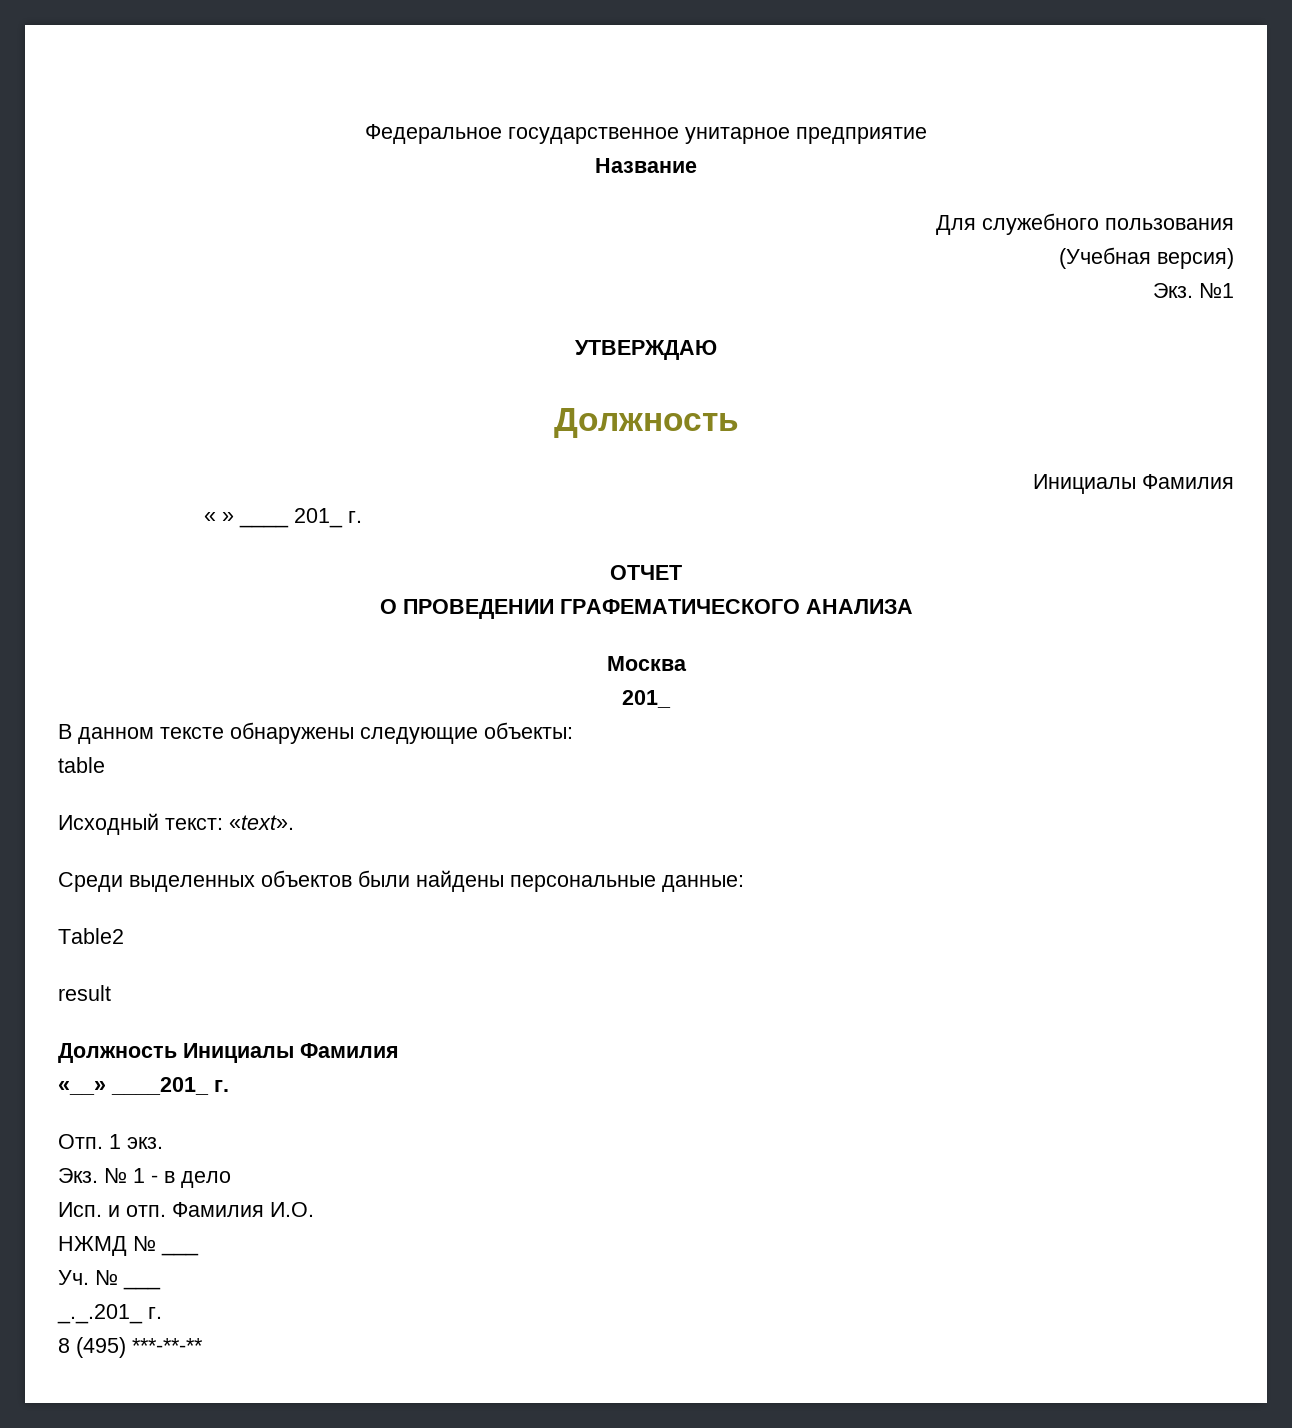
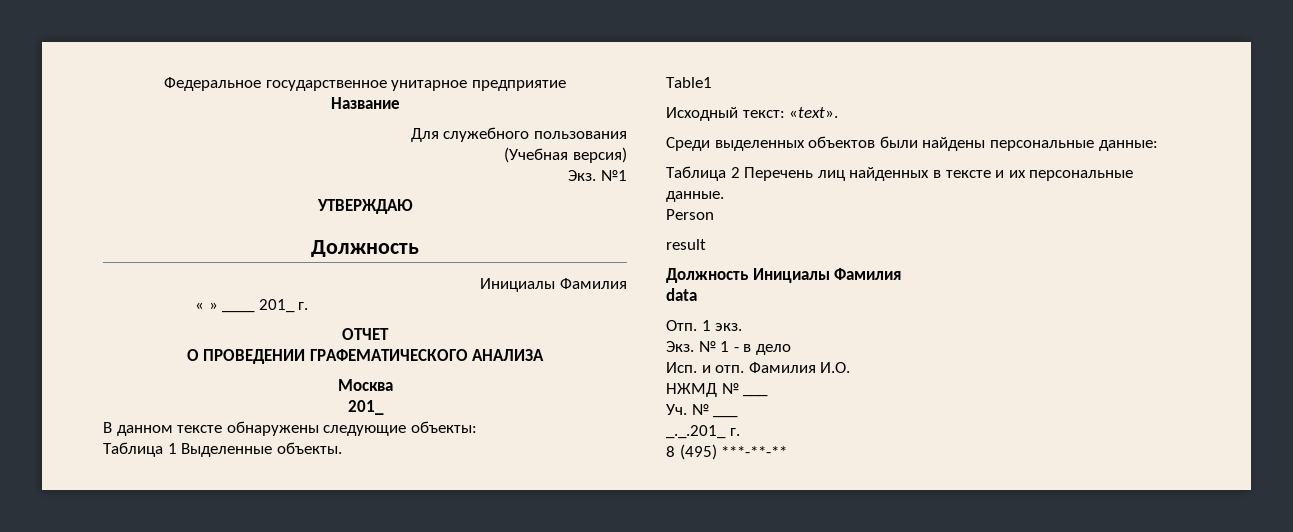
- table
+ Таблица 1 Выделенные объекты.
+ Table1
- Table2
+ Таблица 2 Перечень лиц найденных в тексте и их персональные данные.
+ Person
- «__» ____201_ г.
+ data

